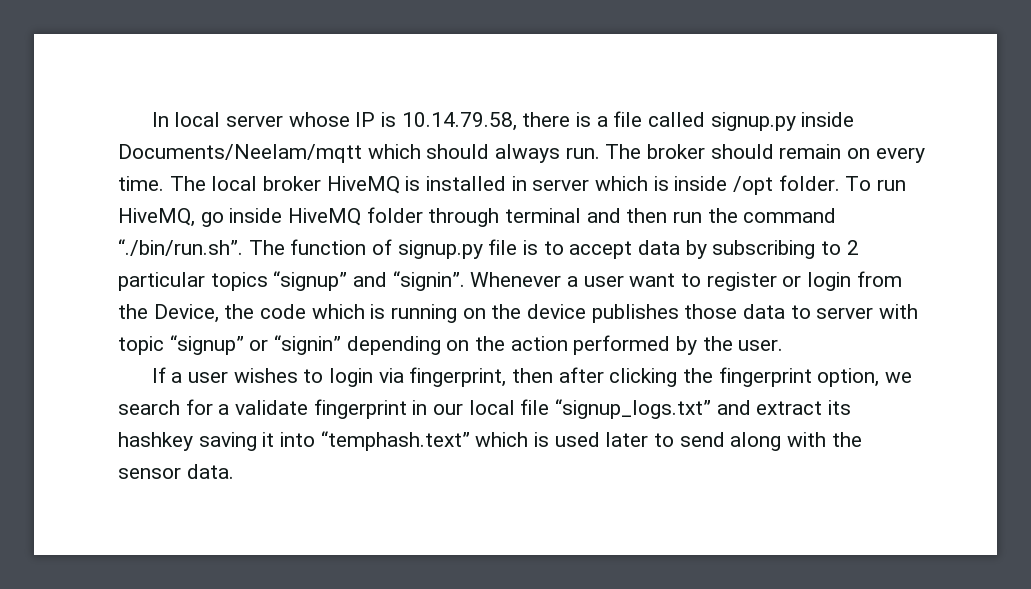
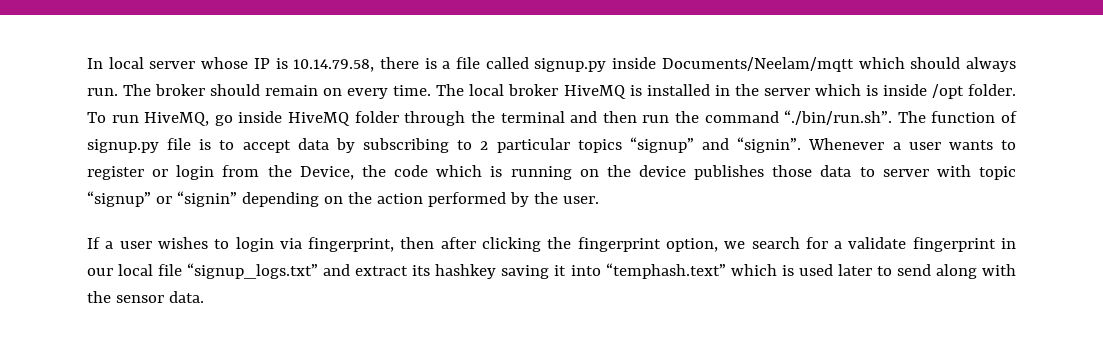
- The local broker HiveMQ is installed in server which is inside /opt folder.
+ The local broker HiveMQ is installed in the server which is inside /opt folder.
- To run HiveMQ, go inside HiveMQ folder through terminal and then run the command “./bin/run.sh”. The function of signup.py file is to accept data by subscribing to 2 particular topics “signup” and “signin”.
+ To run HiveMQ, go inside HiveMQ folder through the terminal and then run the command “./bin/run.sh”. The function of signup.py file is to accept data by subscribing to 2 particular topics “signup” and “signin”.
- Whenever a user want to register or login from the Device, the code which is running on the device publishes those data to server with topic “signup” or “signin” depending on the action performed by the user.
+ Whenever a user wants to register or login from the Device, the code which is running on the device publishes those data to server with topic “signup” or “signin” depending on the action performed by the user.

